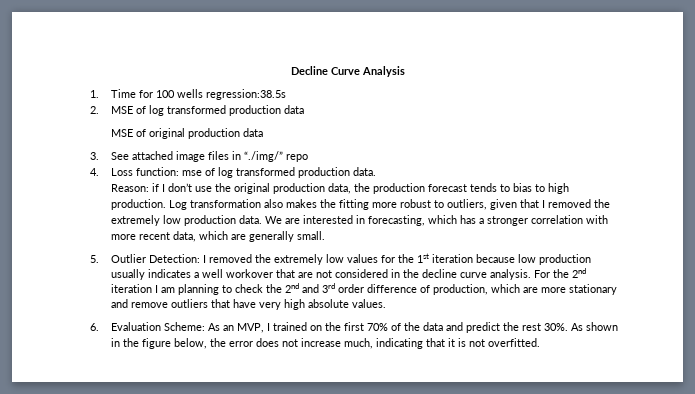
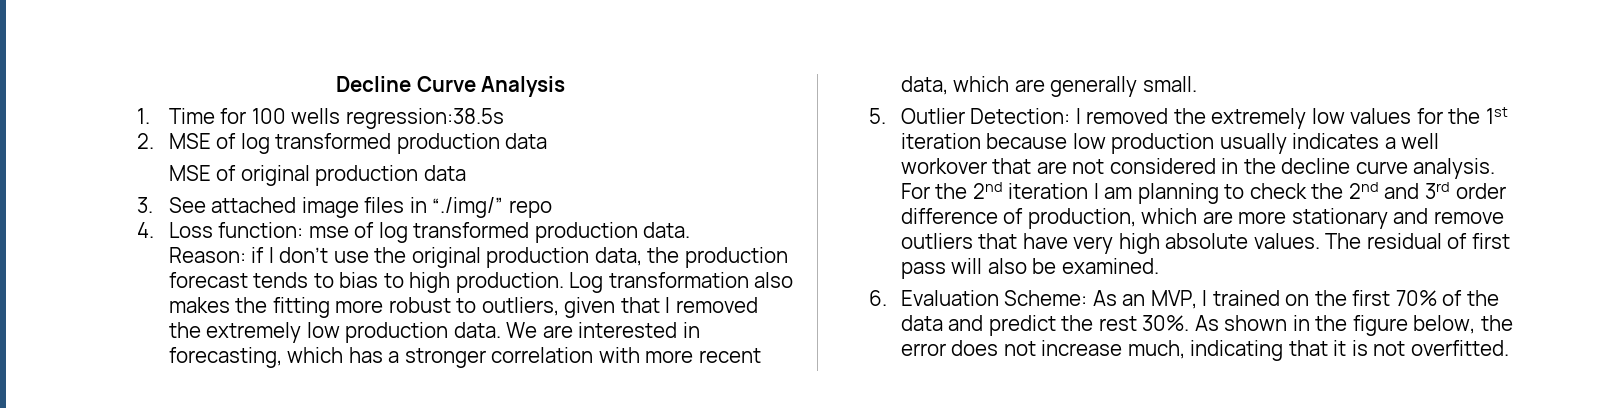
+ The residual of first pass will also be examined.

